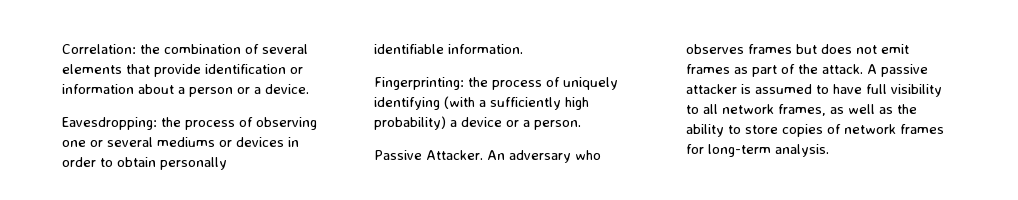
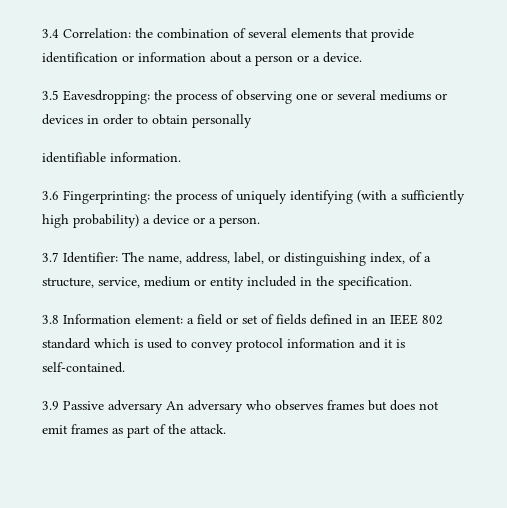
- Correlation: the combination of several elements that provide identification or information about a person or a device.
+ 3.4 Correlation: the combination of several elements that provide identification or information about a person or a device.
- Eavesdropping: the process of observing one or several mediums or devices in order to obtain personally
+ 3.5 Eavesdropping: the process of observing one or several mediums or devices in order to obtain personally
- Fingerprinting: the process of uniquely identifying (with a sufficiently high probability) a device or a person.
+ 3.6 Fingerprinting: the process of uniquely identifying (with a sufficiently high probability) a device or a person.
- Passive Attacker. An adversary who observes frames but does not emit frames as part of the attack. A passive attacker is assumed to have full visibility to all network frames, as well as the ability to store copies of network frames for long-term analysis.
+ 3.7 Identifier: The name, address, label, or distinguishing index, of a structure, service, medium or entity included in the specification.
+ 3.8 Information element: a field or set of fields defined in an IEEE 802 standard which is used to convey protocol information and it is self-contained.
+ 3.9 Passive adversary An adversary who observes frames but does not emit frames as part of the attack.

